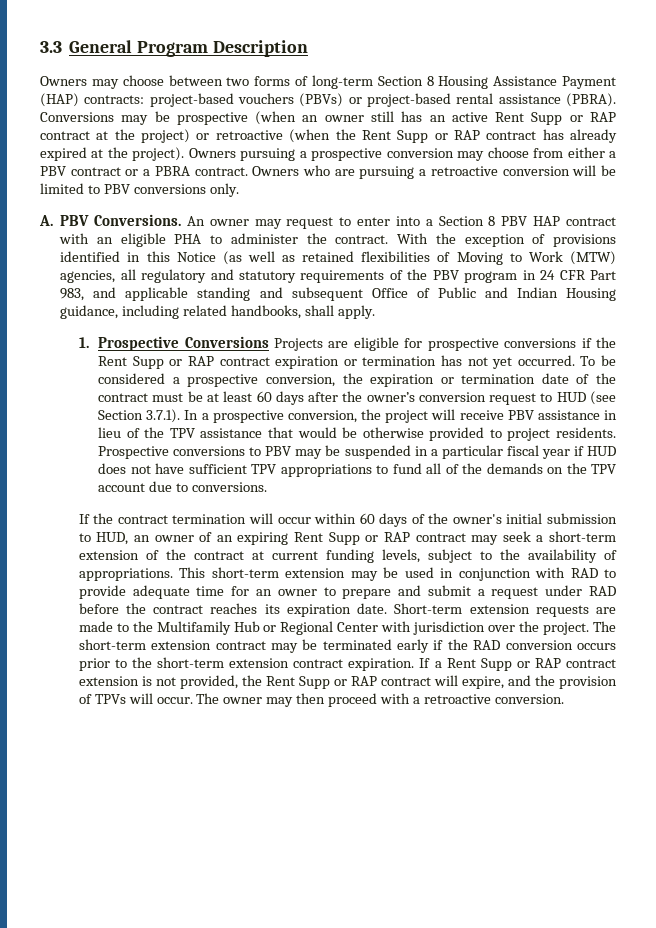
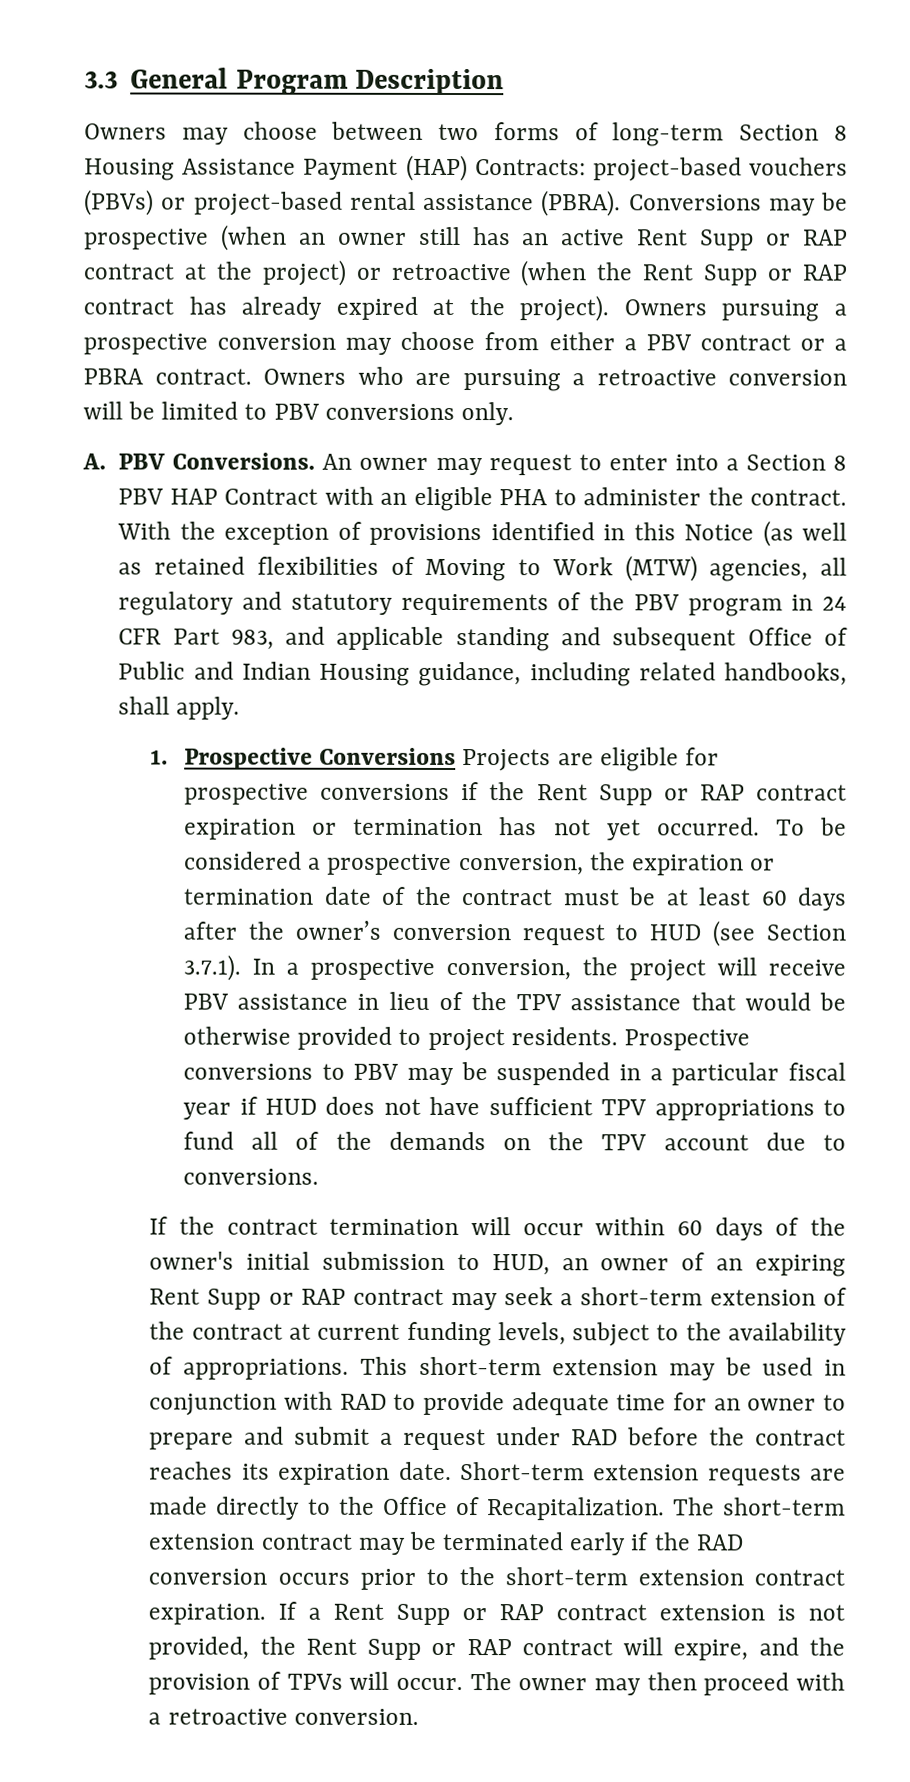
- Owners may choose between two forms of long-term Section 8 Housing Assistance Payment (HAP) contracts: project-based vouchers (PBVs) or project-based rental assistance (PBRA).
+ Owners may choose between two forms of long-term Section 8 Housing Assistance Payment (HAP) Contracts: project-based vouchers (PBVs) or project-based rental assistance (PBRA).
- An owner may request to enter into a Section 8 PBV HAP contract with an eligible PHA to administer the contract.
+ An owner may request to enter into a Section 8 PBV HAP Contract with an eligible PHA to administer the contract.
- Short-term extension requests are made to the Multifamily Hub or Regional Center with jurisdiction over the project.
+ Short-term extension requests are made directly to the Office of Recapitalization.

